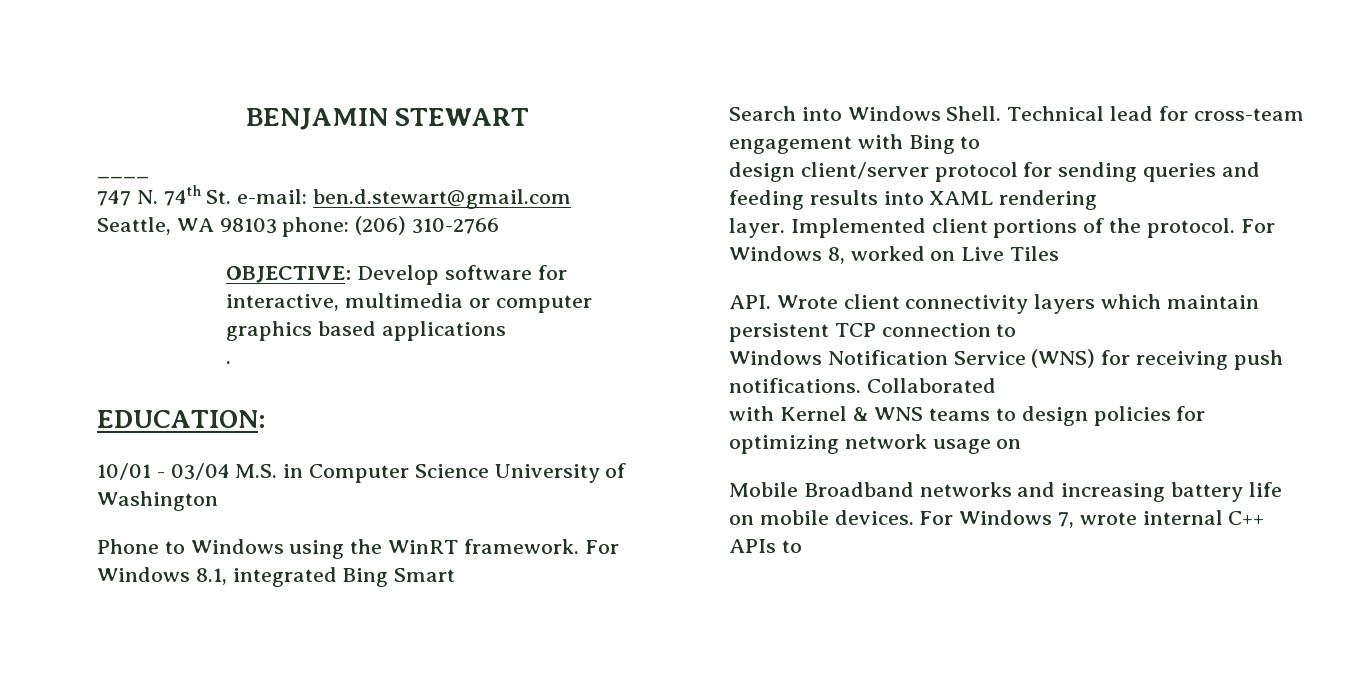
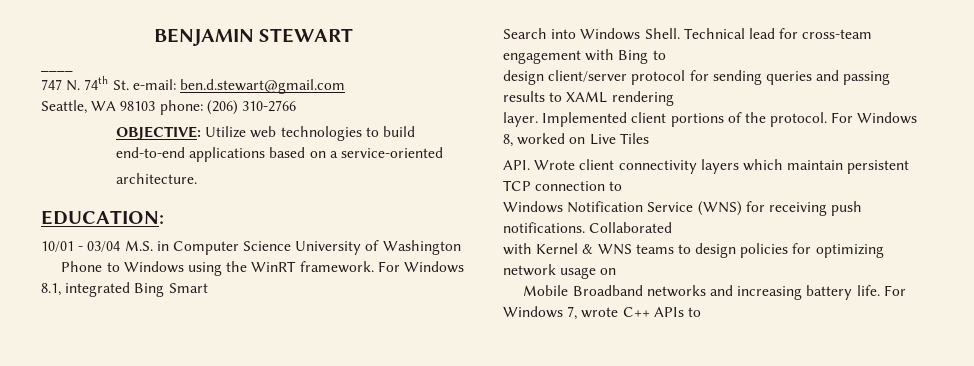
- OBJECTIVE: Develop software for interactive, multimedia or computer graphics based applications
- .
+ OBJECTIVE: Utilize web technologies to build end-to-end applications based on a service-oriented
+ architecture.
- design client/server protocol for sending queries and feeding results into XAML rendering
+ design client/server protocol for sending queries and passing results to XAML rendering
- Mobile Broadband networks and increasing battery life on mobile devices.
+ Mobile Broadband networks and increasing battery life.
- For Windows 7, wrote internal C++ APIs to
+ For Windows 7, wrote C++ APIs to

